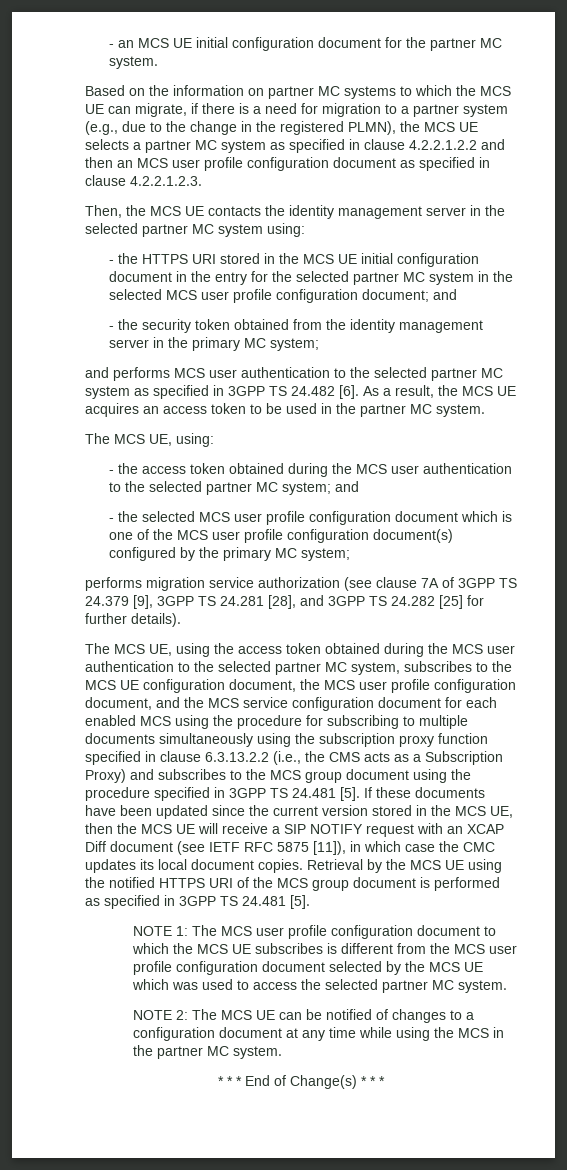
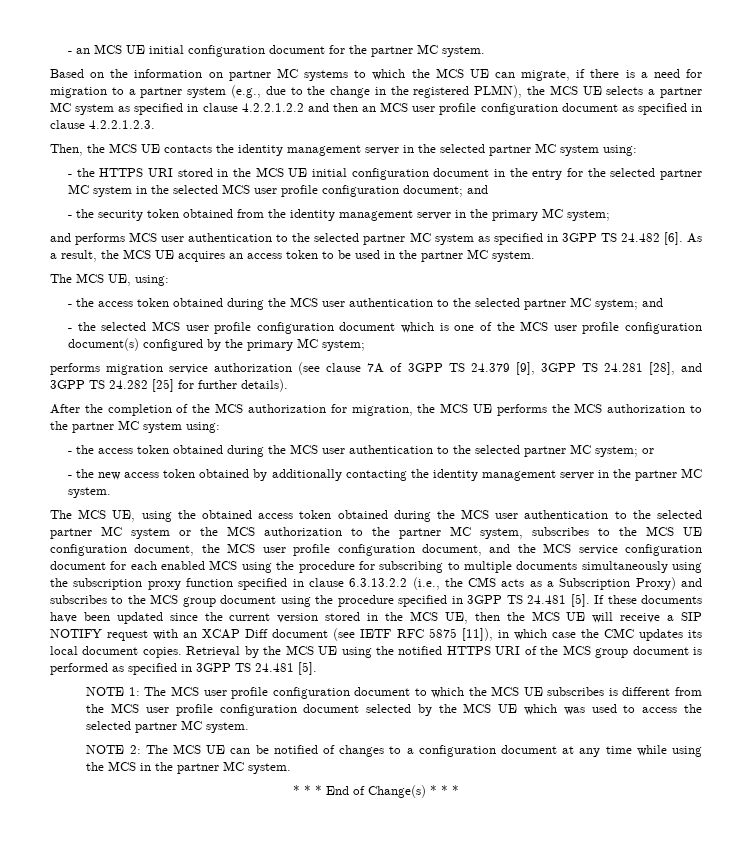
- The MCS UE, using the access token obtained during the MCS user authentication to the selected partner MC system, subscribes to the MCS UE configuration document, the MCS user profile configuration document, and the MCS service configuration document for each enabled MCS using the procedure for subscribing to multiple documents simultaneously using the subscription proxy function specified in clause 6.3.13.2.2 (i.e., the CMS acts as a Subscription Proxy) and subscribes to the MCS group document using the procedure specified in 3GPP TS 24.481 [5].
+ After the completion of the MCS authorization for migration, the MCS UE performs the MCS authorization to the partner MC system using:
+ - the access token obtained during the MCS user authentication to the selected partner MC system; or
+ - the new access token obtained by additionally contacting the identity management server in the partner MC system.
+ The MCS UE, using the obtained access token obtained during the MCS user authentication to the selected partner MC system or the MCS authorization to the partner MC system, subscribes to the MCS UE configuration document, the MCS user profile configuration document, and the MCS service configuration document for each enabled MCS using the procedure for subscribing to multiple documents simultaneously using the subscription proxy function specified in clause 6.3.13.2.2 (i.e., the CMS acts as a Subscription Proxy) and subscribes to the MCS group document using the procedure specified in 3GPP TS 24.481 [5].

